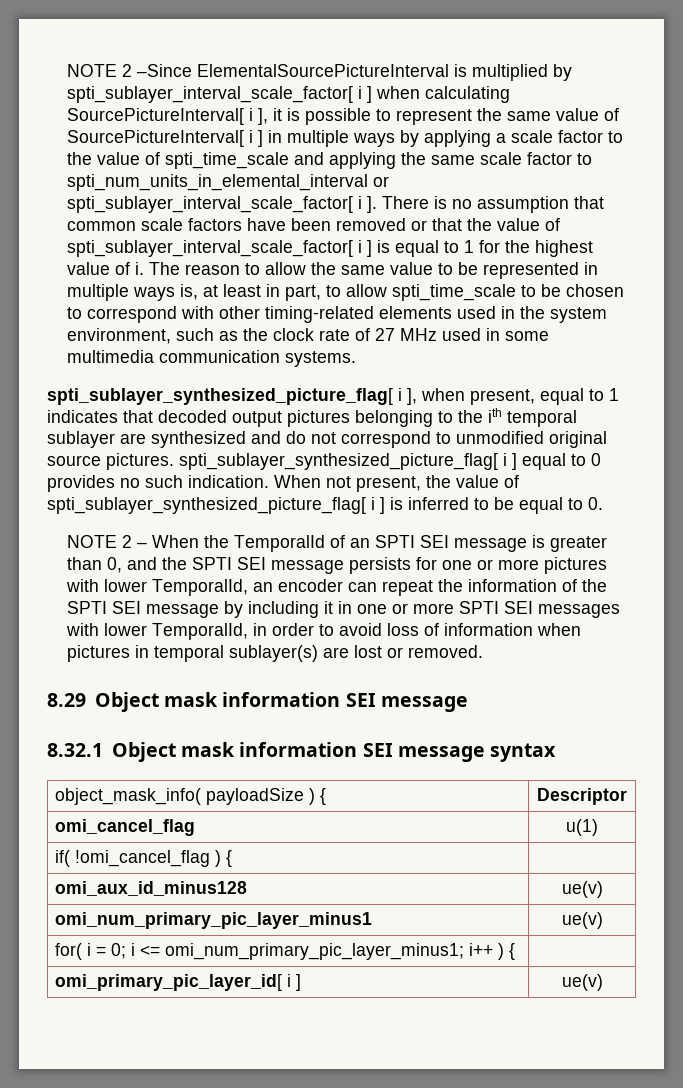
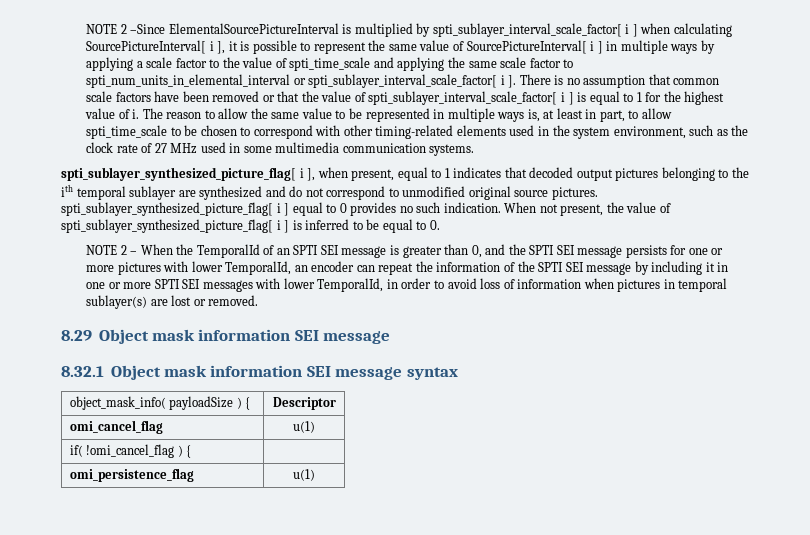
- omi_aux_id_minus128 | ue(v)
- omi_num_primary_pic_layer_minus1 | ue(v)
- for( i = 0; i <= omi_num_primary_pic_layer_minus1; i++ ) { |
- omi_primary_pic_layer_id[ i ] | ue(v)
+ omi_persistence_flag | u(1)

